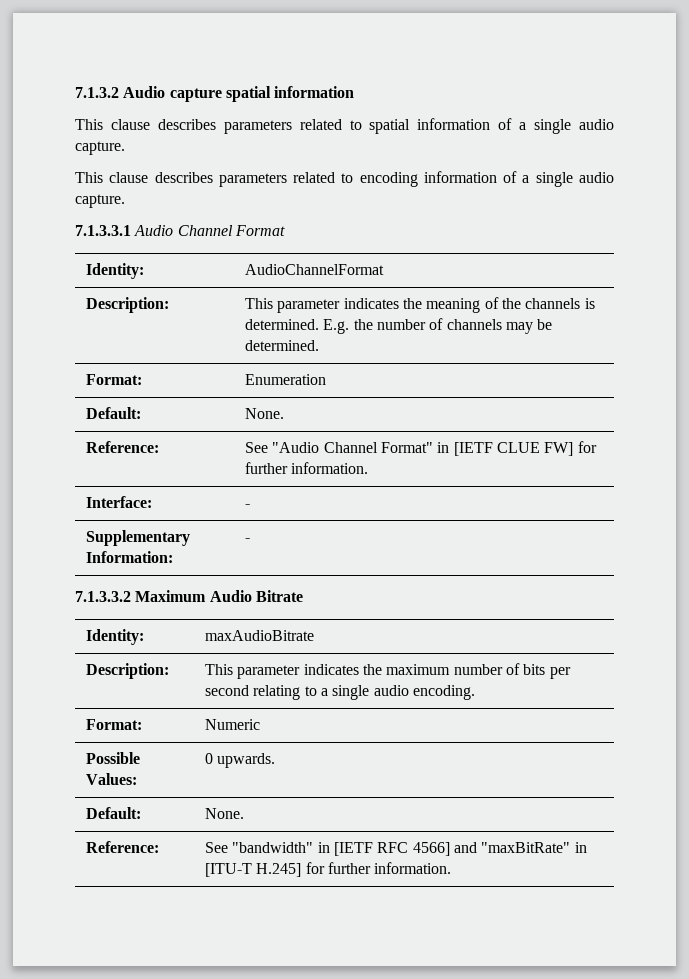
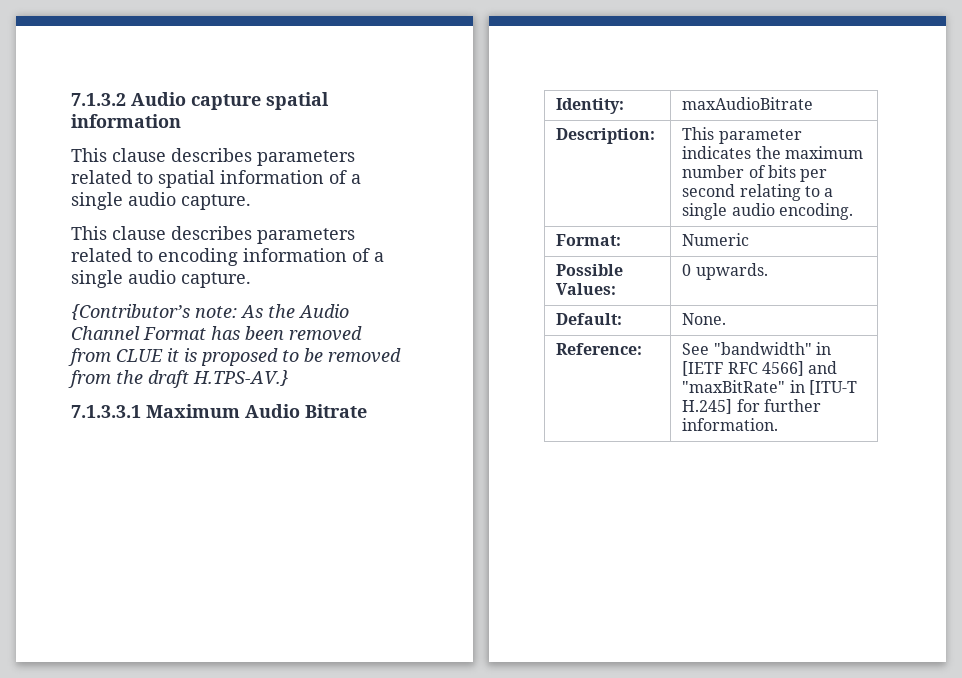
- 7.1.3.3.1 Audio Channel Format
- Identity: | AudioChannelFormat
- Description: | This parameter indicates the meaning of the channels is determined. E.g. the number of channels may be determined.
- Format: | Enumeration
- Default: | None.
- Reference: | See "Audio Channel Format" in [IETF CLUE FW] for further information.
- Interface: | -
- Supplementary Information: | -
- 7.1.3.3.2 Maximum Audio Bitrate
+ {Contributor’s note: As the Audio Channel Format has been removed from CLUE it is proposed to be removed from the draft H.TPS-AV.}
+ 7.1.3.3.1 Maximum Audio Bitrate

